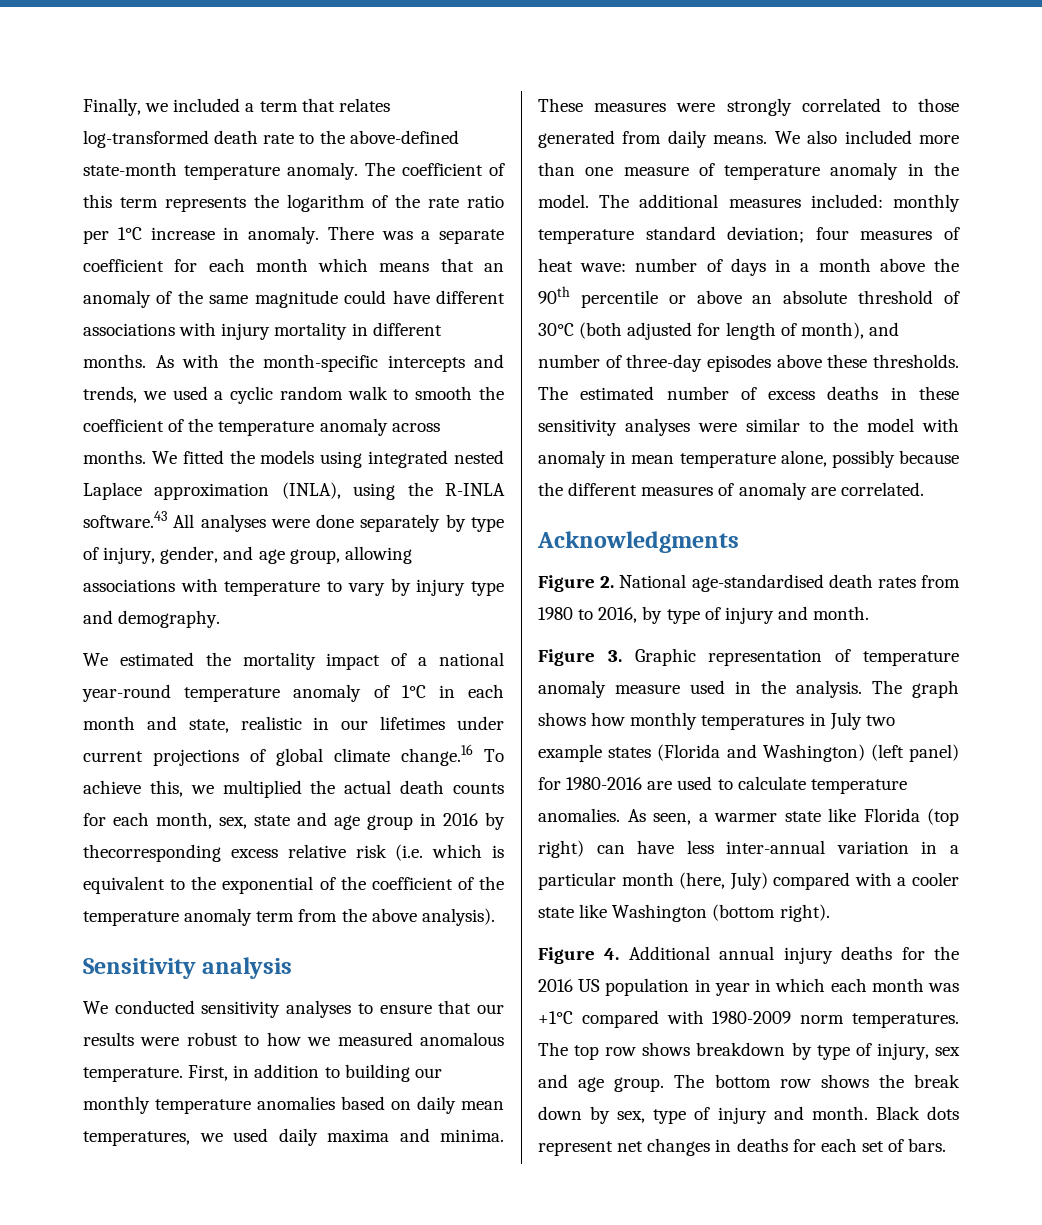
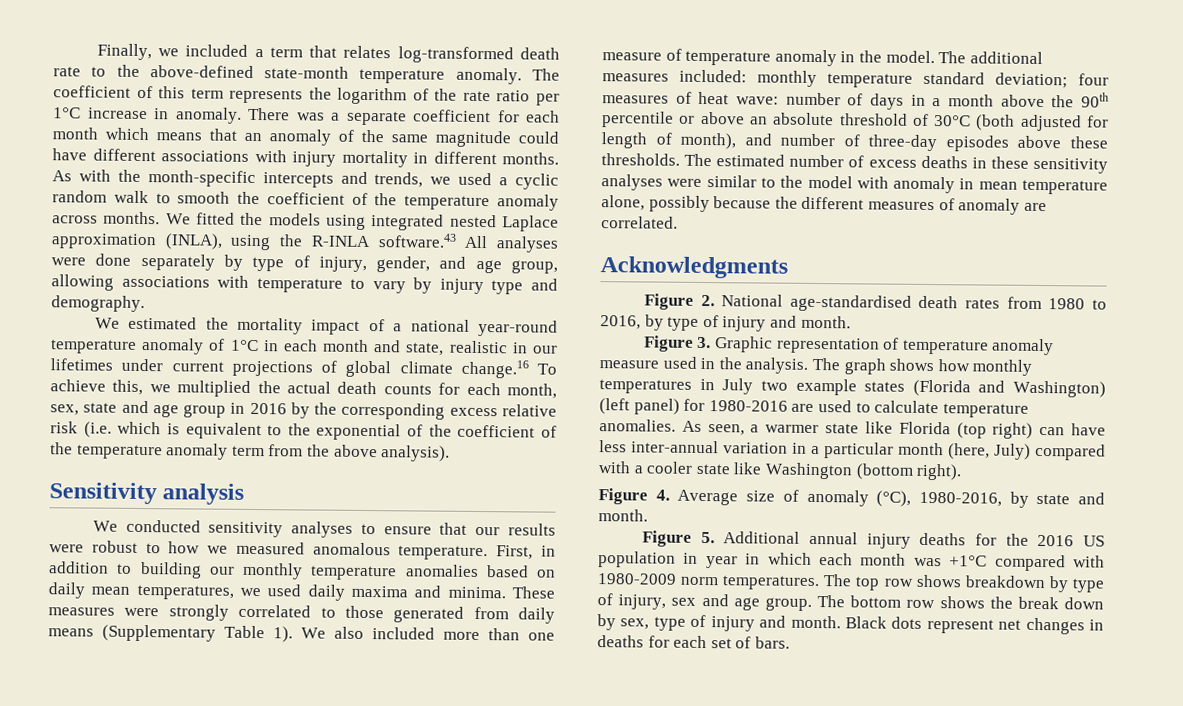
- We estimated the mortality impact of a national year-round temperature anomaly of 1°C in each month and state, realistic in our lifetimes under current projections of global climate change.16 To achieve this, we multiplied the actual death counts for each month, sex, state and age group in 2016 by thecorresponding excess relative risk (i.e. which is equivalent to the exponential of the coefficient of the temperature anomaly term from the above analysis).
+ We estimated the mortality impact of a national year-round temperature anomaly of 1°C in each month and state, realistic in our lifetimes under current projections of global climate change.16 To achieve this, we multiplied the actual death counts for each month, sex, state and age group in 2016 by the corresponding excess relative risk (i.e. which is equivalent to the exponential of the coefficient of the temperature anomaly term from the above analysis).
- These measures were strongly correlated to those generated from daily means.
+ These measures were strongly correlated to those generated from daily means (Supplementary Table 1).
- Figure 4. Additional annual injury deaths for the 2016 US population in year in which each month was +1°C compared with 1980-2009 norm temperatures.
+ Figure 4. Average size of anomaly (°C), 1980-2016, by state and month.
+ Figure 5. Additional annual injury deaths for the 2016 US population in year in which each month was +1°C compared with 1980-2009 norm temperatures.

